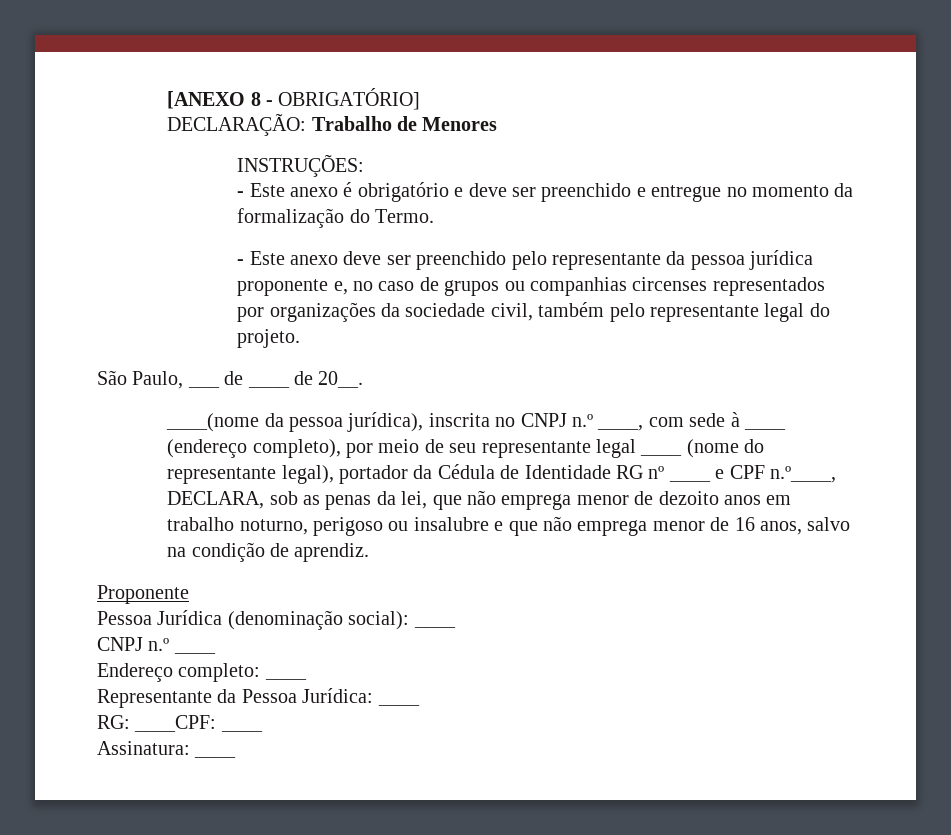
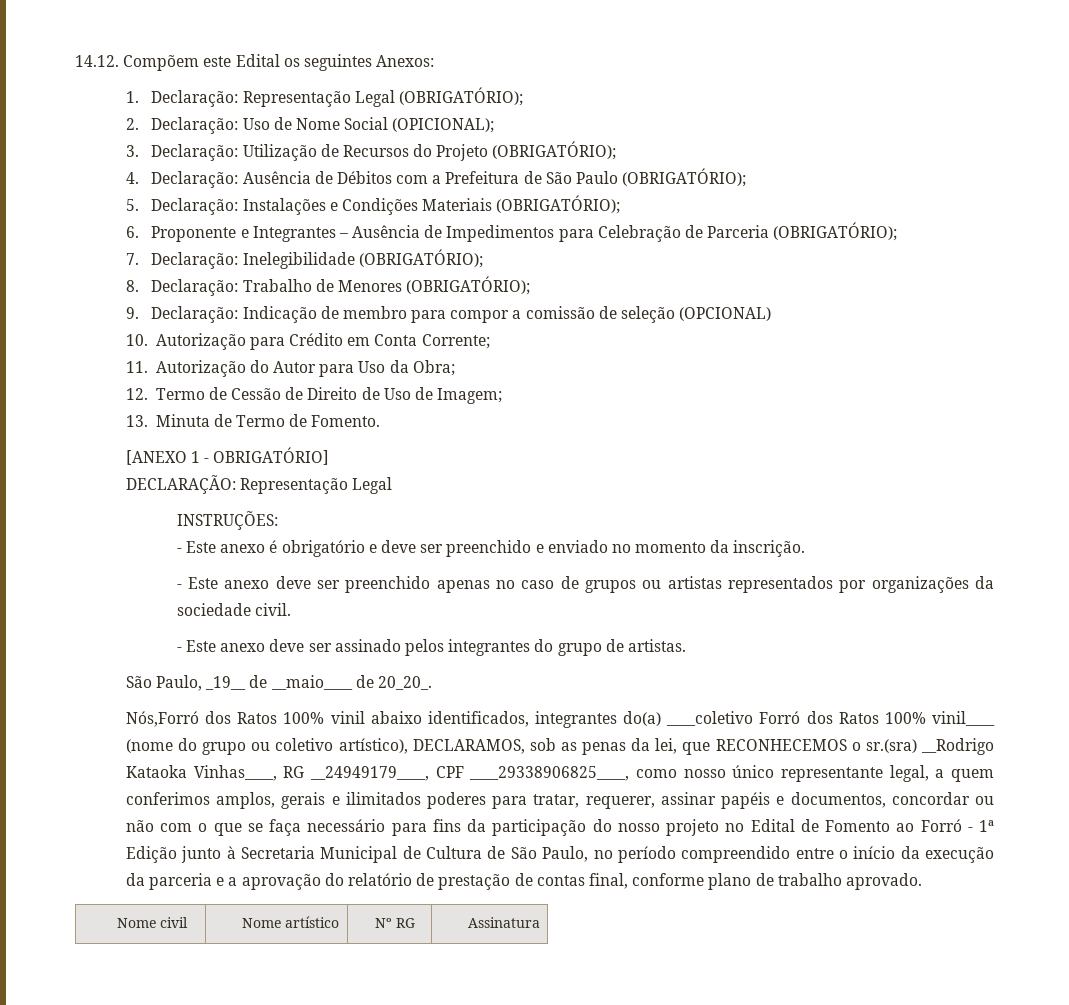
- [ANEXO 8 - OBRIGATÓRIO]
+ 14.12. Compõem este Edital os seguintes Anexos:
+ 1. Declaração: Representação Legal (OBRIGATÓRIO);
+ 2. Declaração: Uso de Nome Social (OPICIONAL);
+ 3. Declaração: Utilização de Recursos do Projeto (OBRIGATÓRIO);
+ 4. Declaração: Ausência de Débitos com a Prefeitura de São Paulo (OBRIGATÓRIO);
+ 5. Declaração: Instalações e Condições Materiais (OBRIGATÓRIO);
+ 6. Proponente e Integrantes – Ausência de Impedimentos para Celebração de Parceria (OBRIGATÓRIO);
+ 7. Declaração: Inelegibilidade (OBRIGATÓRIO);
+ 8. Declaração: Trabalho de Menores (OBRIGATÓRIO);
+ 9. Declaração: Indicação de membro para compor a comissão de seleção (OPCIONAL)
+ 10. Autorização para Crédito em Conta Corrente;
+ 11. Autorização do Autor para Uso da Obra;
+ 12. Termo de Cessão de Direito de Uso de Imagem;
+ 13. Minuta de Termo de Fomento.
+ [ANEXO 1 - OBRIGATÓRIO]
- DECLARAÇÃO: Trabalho de Menores
+ DECLARAÇÃO: Representação Legal
- - Este anexo é obrigatório e deve ser preenchido e entregue no momento da formalização do Termo.
+ - Este anexo é obrigatório e deve ser preenchido e enviado no momento da inscrição.
- - Este anexo deve ser preenchido pelo representante da pessoa jurídica proponente e, no caso de grupos ou companhias circenses representados por organizações da sociedade civil, também pelo representante legal do projeto.
- São Paulo, ___ de ____ de 20__.
- ____(nome da pessoa jurídica), inscrita no CNPJ n.º ____, com sede à ____ (endereço completo), por meio de seu representante legal ____ (nome do representante legal), portador da Cédula de Identidade RG nº ____ e CPF n.º____, DECLARA, sob as penas da lei, que não emprega menor de dezoito anos em trabalho noturno, perigoso ou insalubre e que não emprega menor de 16 anos, salvo na condição de aprendiz.
- Proponente
- Pessoa Jurídica (denominação social): ____
- CNPJ n.º ____
- Endereço completo: ____
- Representante da Pessoa Jurídica: ____
- RG: ____CPF: ____
- Assinatura: ____
+ - Este anexo deve ser preenchido apenas no caso de grupos ou artistas representados por organizações da sociedade civil.
+ - Este anexo deve ser assinado pelos integrantes do grupo de artistas.
+ São Paulo, _19__ de __maio____ de 20_20_.
+ Nós,Forró dos Ratos 100% vinil abaixo identificados, integrantes do(a) ____coletivo Forró dos Ratos 100% vinil____ (nome do grupo ou coletivo artístico), DECLARAMOS, sob as penas da lei, que RECONHECEMOS o sr.(sra) __Rodrigo Kataoka Vinhas____, RG __24949179____, CPF ____29338906825____, como nosso único representante legal, a quem conferimos amplos, gerais e ilimitados poderes para tratar, requerer, assinar papéis e documentos, concordar ou não com o que se faça necessário para fins da participação do nosso projeto no Edital de Fomento ao Forró - 1ª Edição junto à Secretaria Municipal de Cultura de São Paulo, no período compreendido entre o início da execução da parceria e a aprovação do relatório de prestação de contas final, conforme plano de trabalho aprovado.
+ Nome civil | Nome artístico | Nº RG | Assinatura

